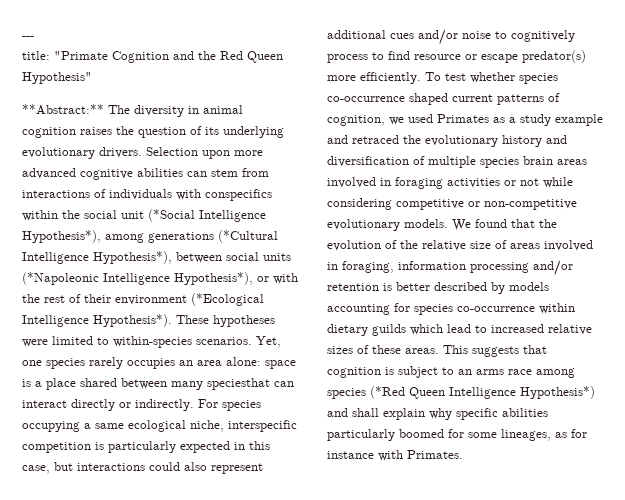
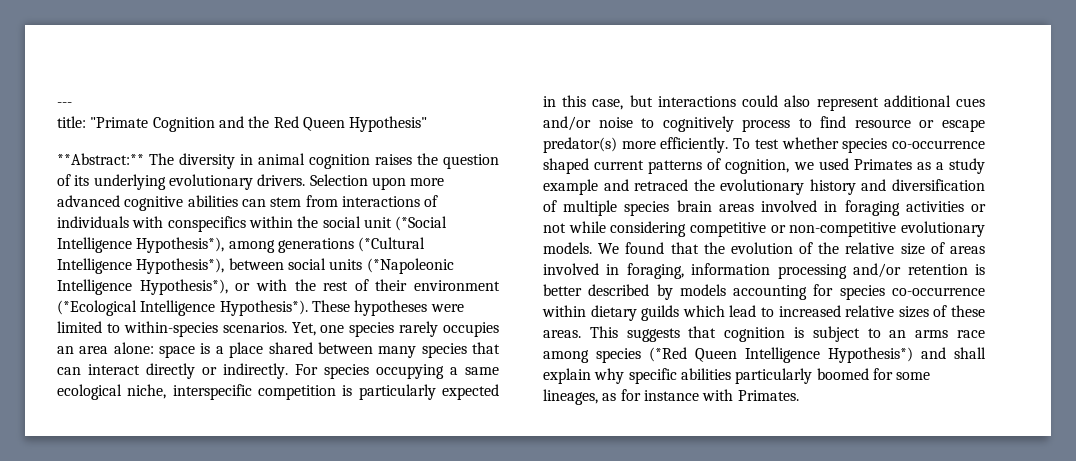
- Yet, one species rarely occupies an area alone: space is a place shared between many speciesthat can interact directly or indirectly.
+ Yet, one species rarely occupies an area alone: space is a place shared between many species that can interact directly or indirectly.

